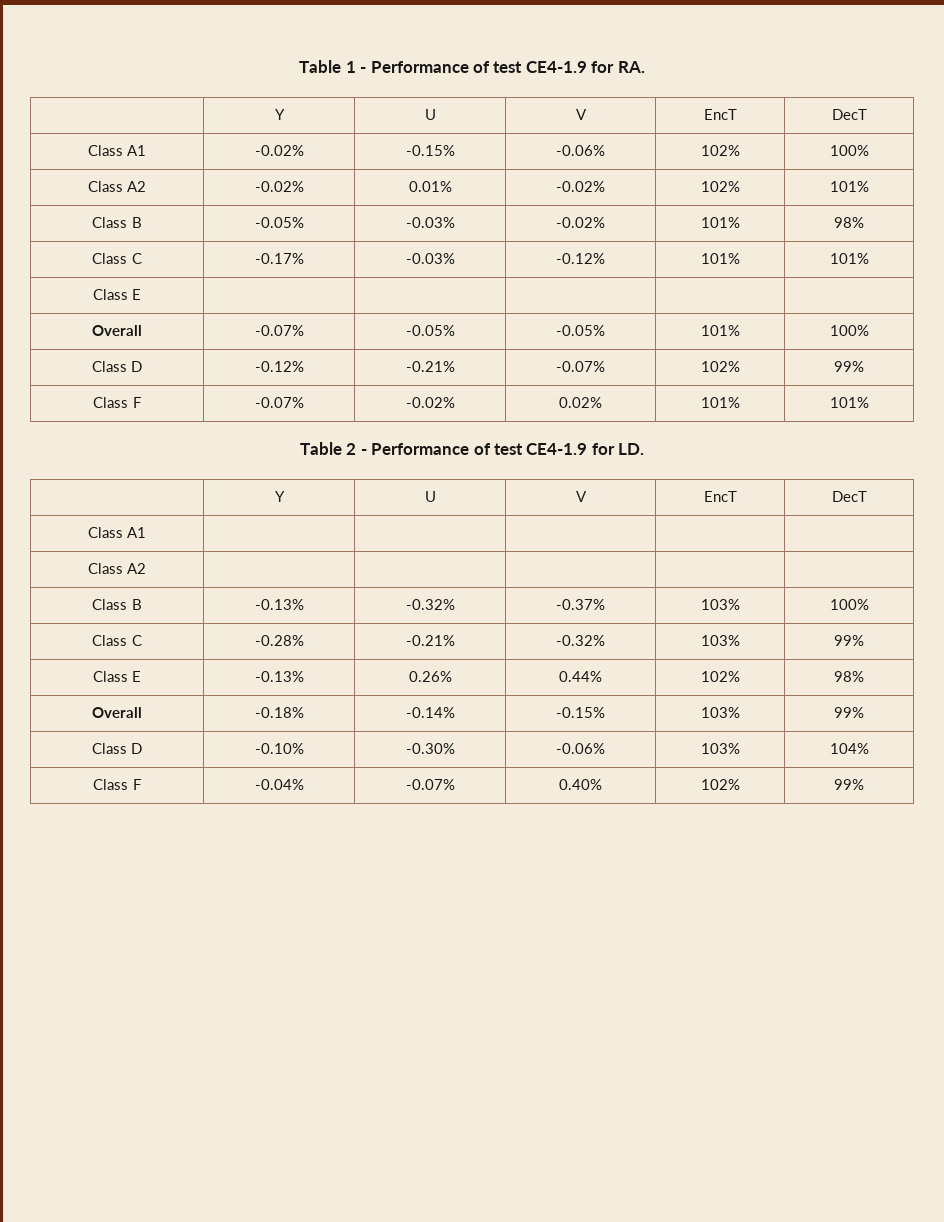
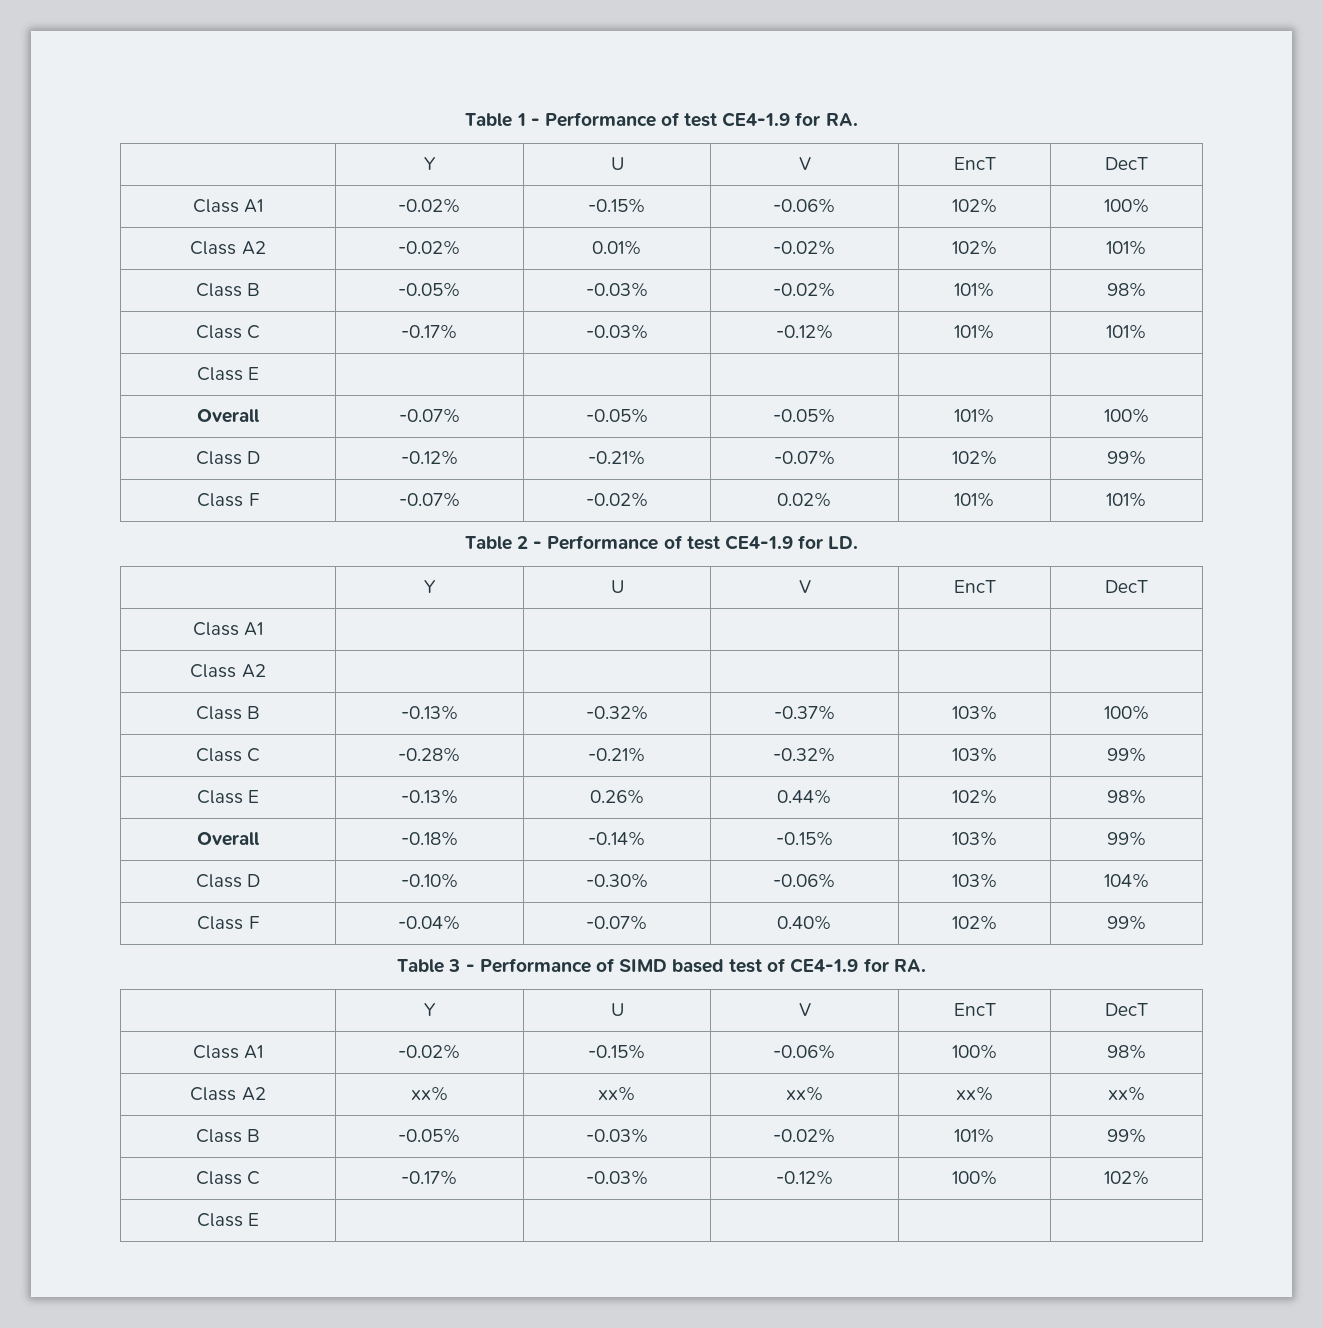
+ Table 3 - Performance of SIMD based test of CE4-1.9 for RA.
+ | Y | U | V | EncT | DecT
+ Class A1 | -0.02% | -0.15% | -0.06% | 100% | 98%
+ Class A2 | xx% | xx% | xx% | xx% | xx%
+ Class B | -0.05% | -0.03% | -0.02% | 101% | 99%
+ Class C | -0.17% | -0.03% | -0.12% | 100% | 102%
+ Class E | | | | |

